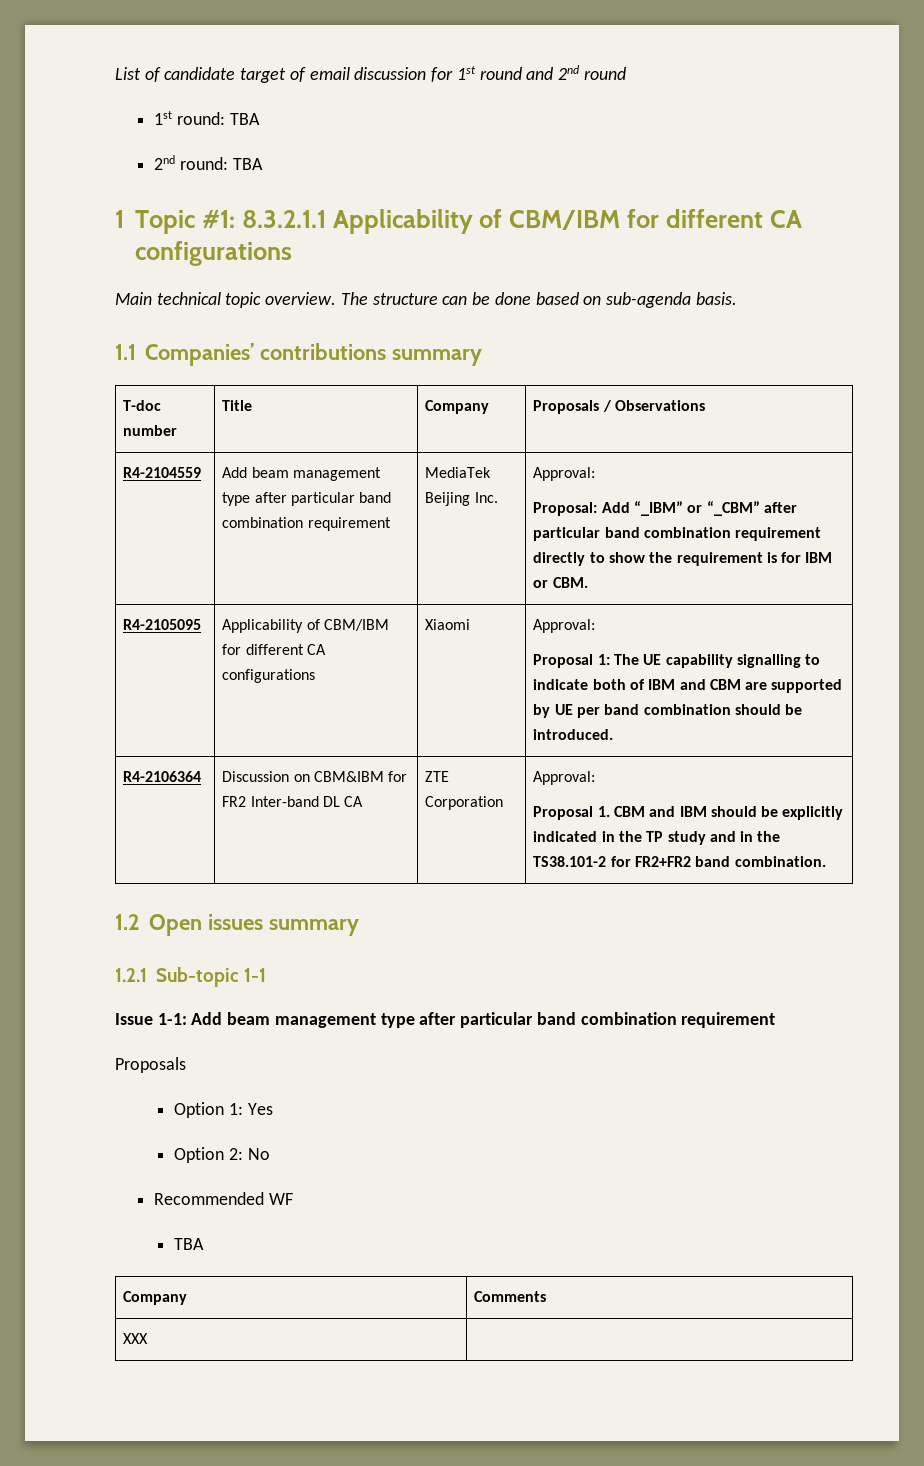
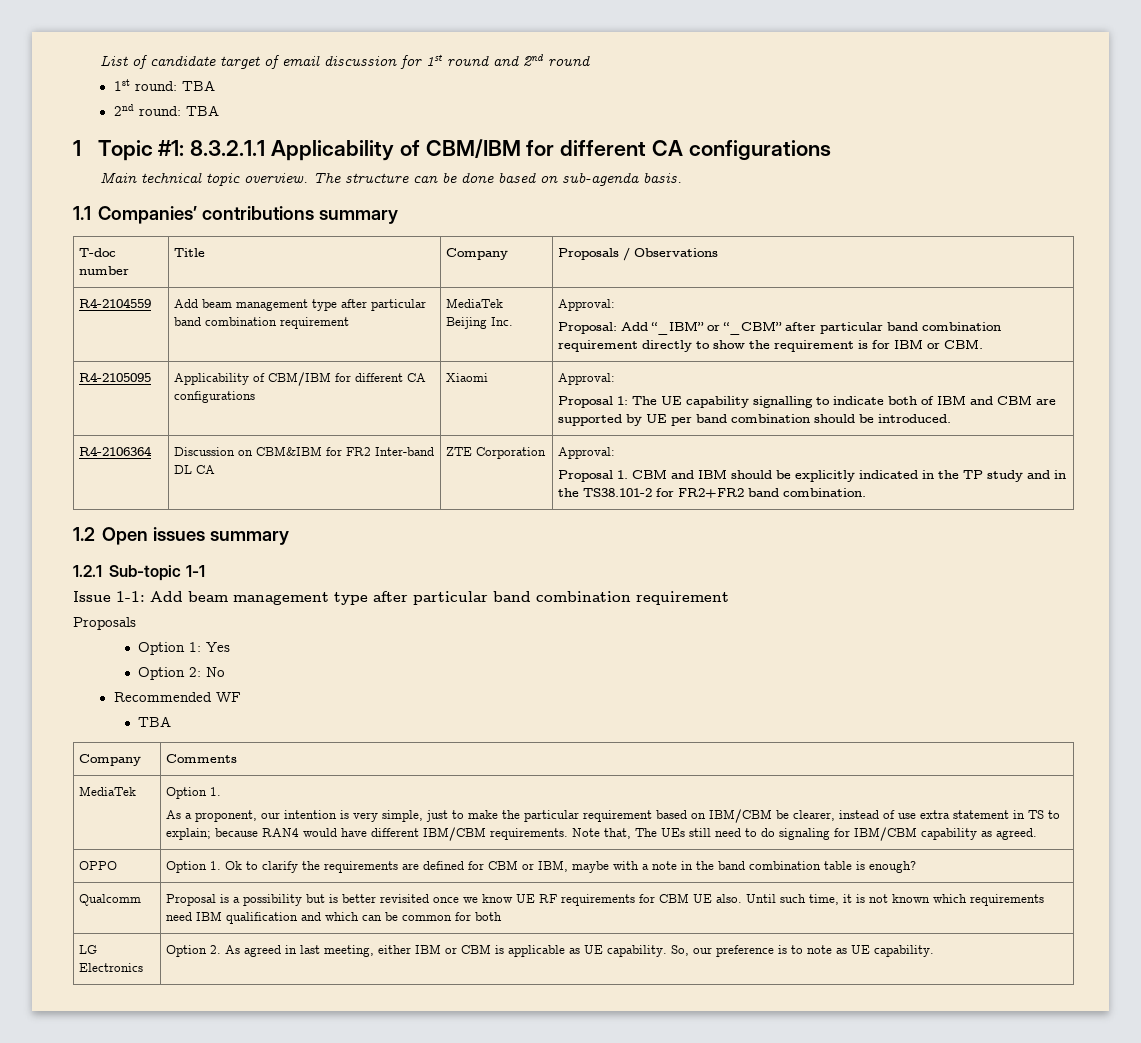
- XXX
+ MediaTek | Option 1.
+ As a proponent, our intention is very simple, just to make the particular requirement based on IBM/CBM be clearer, instead of use extra statement in TS to explain; because RAN4 would have different IBM/CBM requirements. Note that, The UEs still need to do signaling for IBM/CBM capability as agreed.
+ OPPO | Option 1. Ok to clarify the requirements are defined for CBM or IBM, maybe with a note in the band combination table is enough?
+ Qualcomm | Proposal is a possibility but is better revisited once we know UE RF requirements for CBM UE also. Until such time, it is not known which requirements need IBM qualification and which can be common for both
+ LG Electronics | Option 2. As agreed in last meeting, either IBM or CBM is applicable as UE capability. So, our preference is to note as UE capability.

